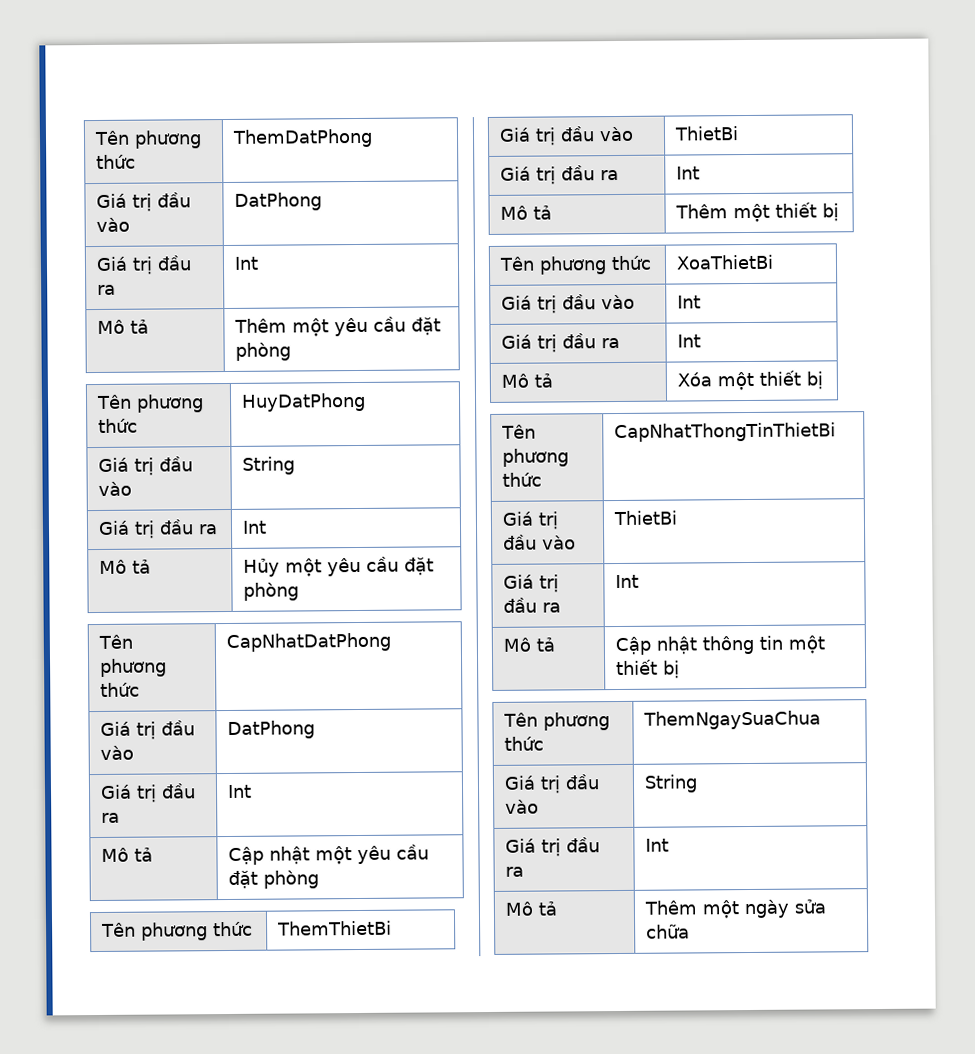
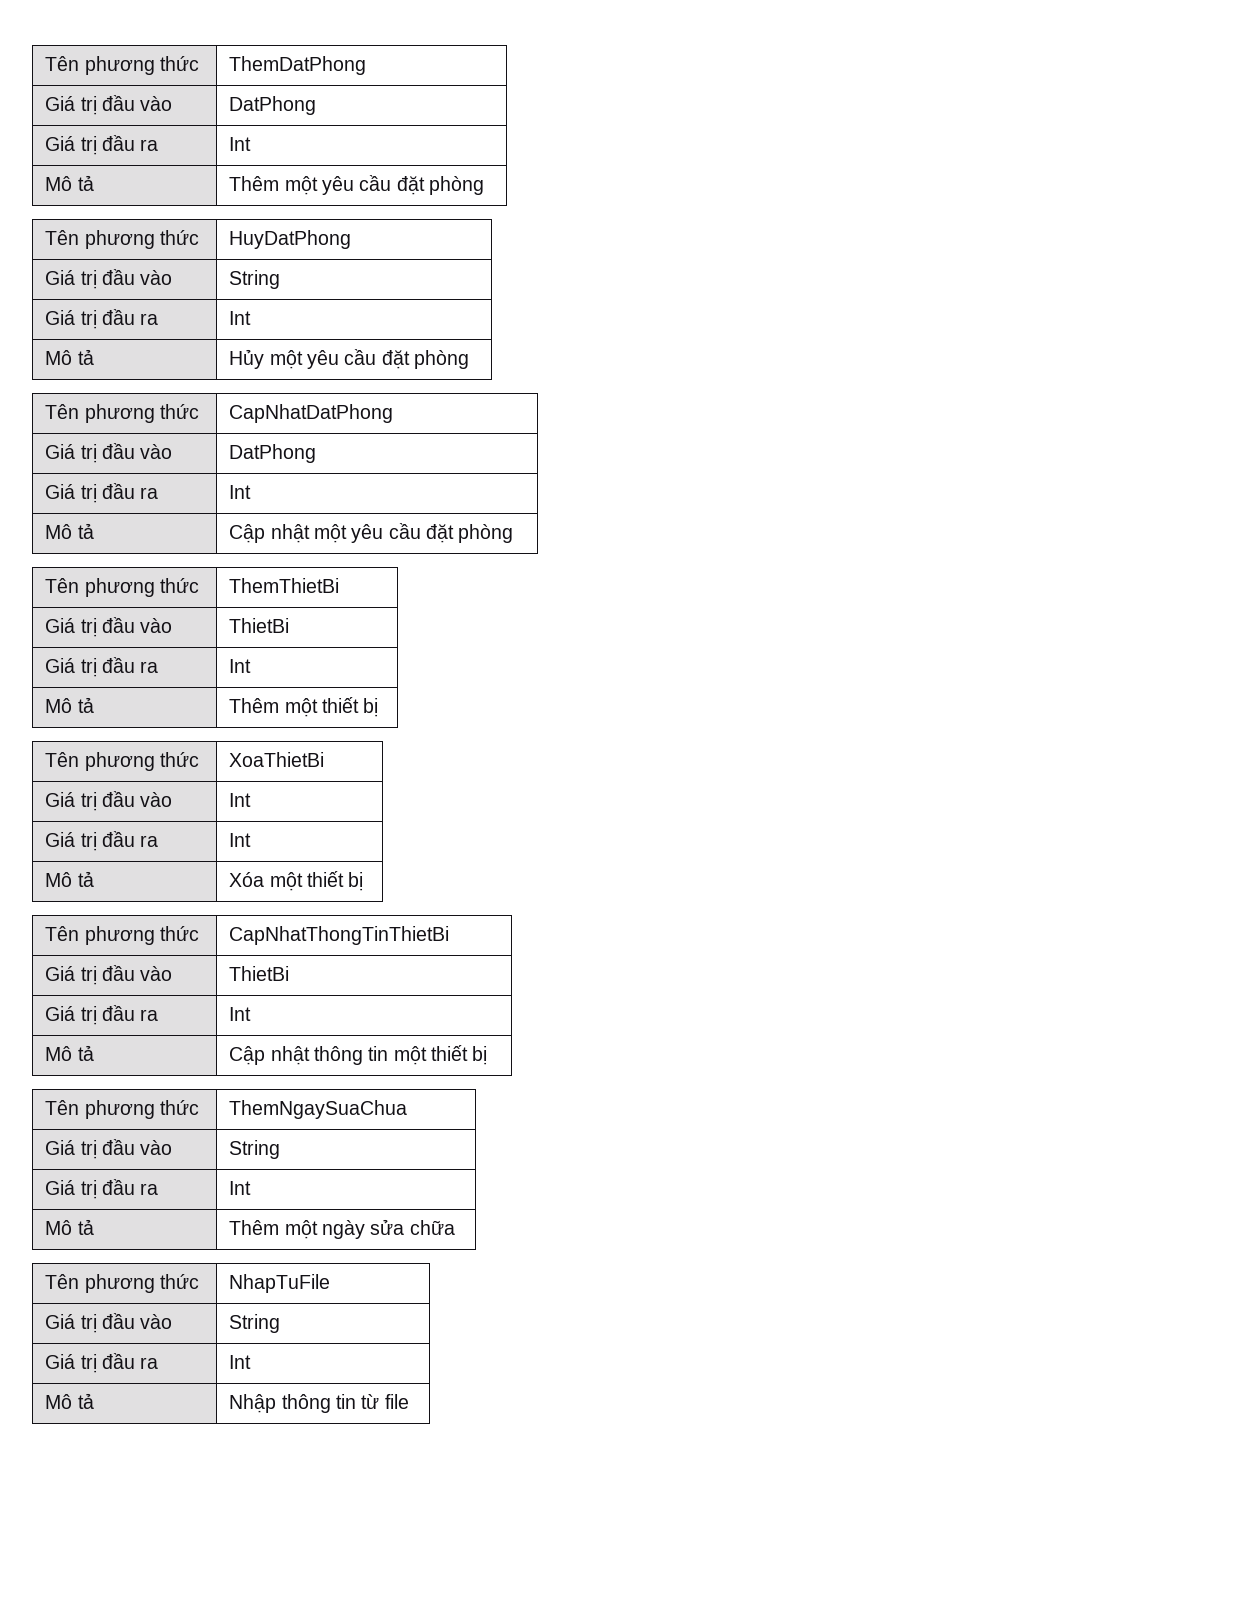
+ Tên phương thức | NhapTuFile
+ Giá trị đầu vào | String
+ Giá trị đầu ra | Int
+ Mô tả | Nhập thông tin từ file

